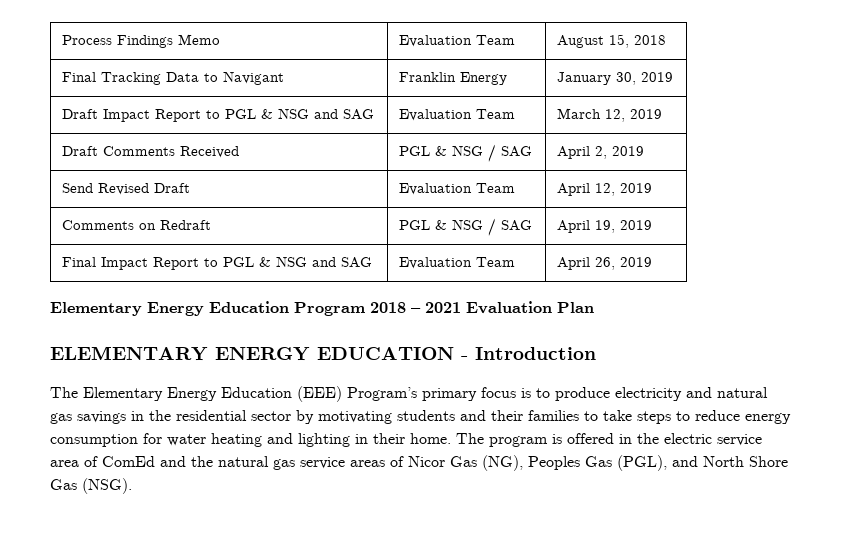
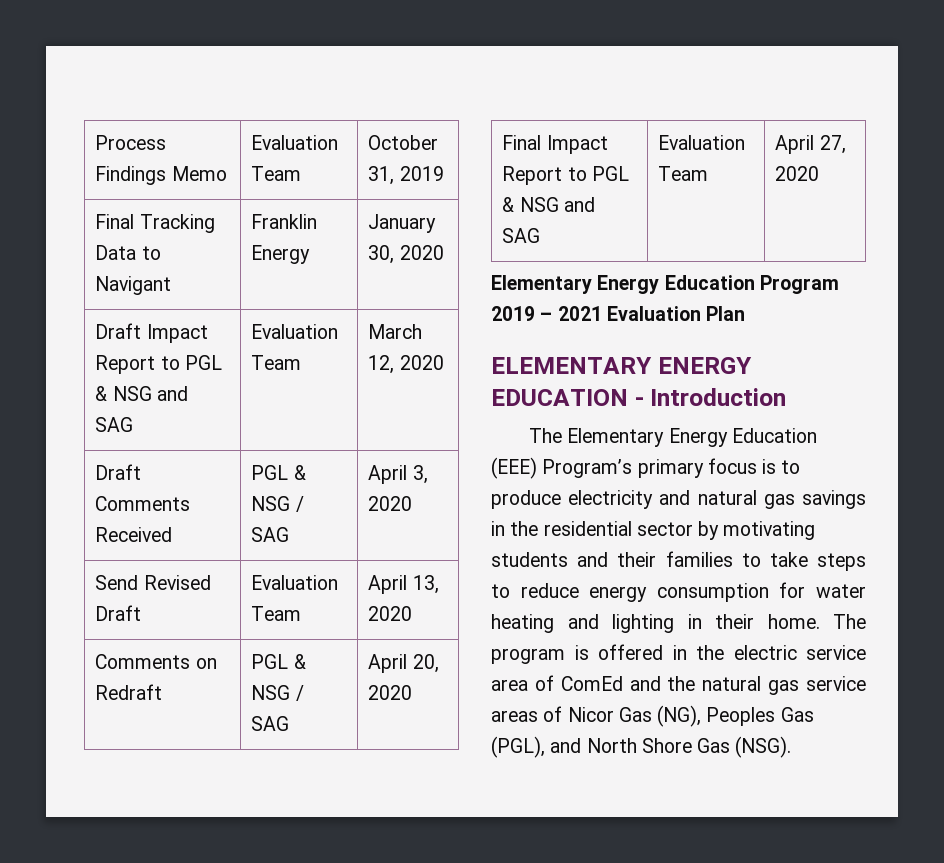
- Process Findings Memo | Evaluation Team | August 15, 2018
+ Process Findings Memo | Evaluation Team | October 31, 2019
- Final Tracking Data to Navigant | Franklin Energy | January 30, 2019
+ Final Tracking Data to Navigant | Franklin Energy | January 30, 2020
- Draft Impact Report to PGL & NSG and SAG | Evaluation Team | March 12, 2019
+ Draft Impact Report to PGL & NSG and SAG | Evaluation Team | March 12, 2020
- Draft Comments Received | PGL & NSG / SAG | April 2, 2019
+ Draft Comments Received | PGL & NSG / SAG | April 3, 2020
- Send Revised Draft | Evaluation Team | April 12, 2019
+ Send Revised Draft | Evaluation Team | April 13, 2020
- Comments on Redraft | PGL & NSG / SAG | April 19, 2019
+ Comments on Redraft | PGL & NSG / SAG | April 20, 2020
- Final Impact Report to PGL & NSG and SAG | Evaluation Team | April 26, 2019
+ Final Impact Report to PGL & NSG and SAG | Evaluation Team | April 27, 2020
- Elementary Energy Education Program 2018 – 2021 Evaluation Plan
+ Elementary Energy Education Program 2019 – 2021 Evaluation Plan

